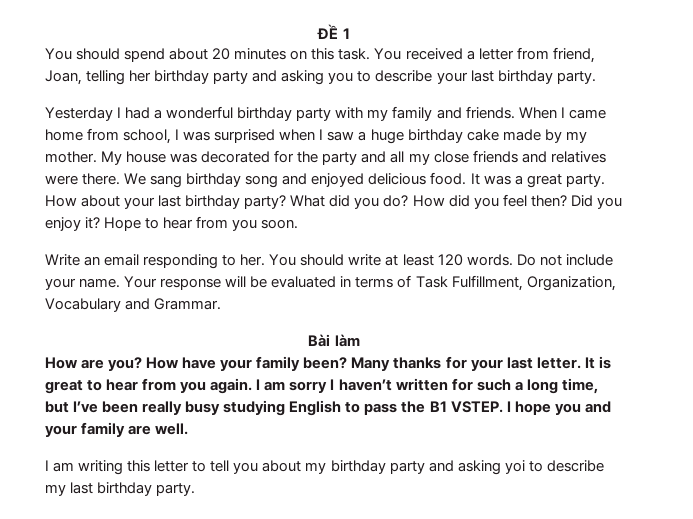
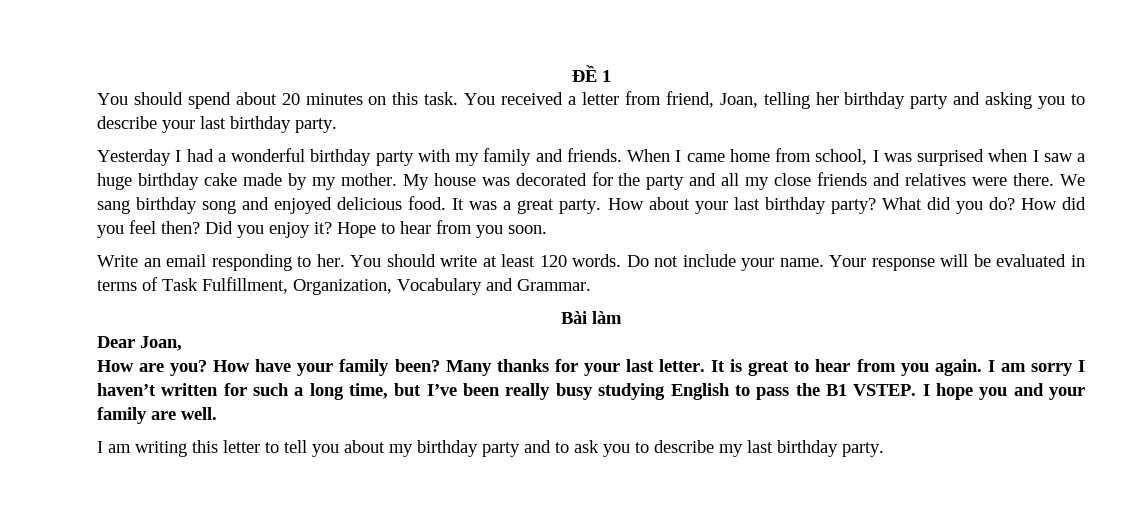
+ Dear Joan,
- I am writing this letter to tell you about my birthday party and asking yoi to describe my last birthday party.
+ I am writing this letter to tell you about my birthday party and to ask you to describe my last birthday party.

